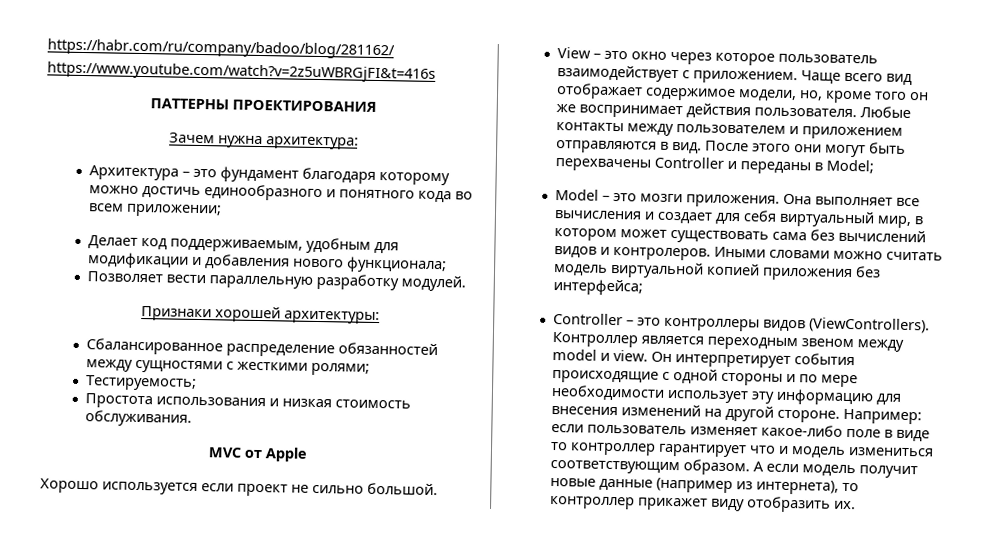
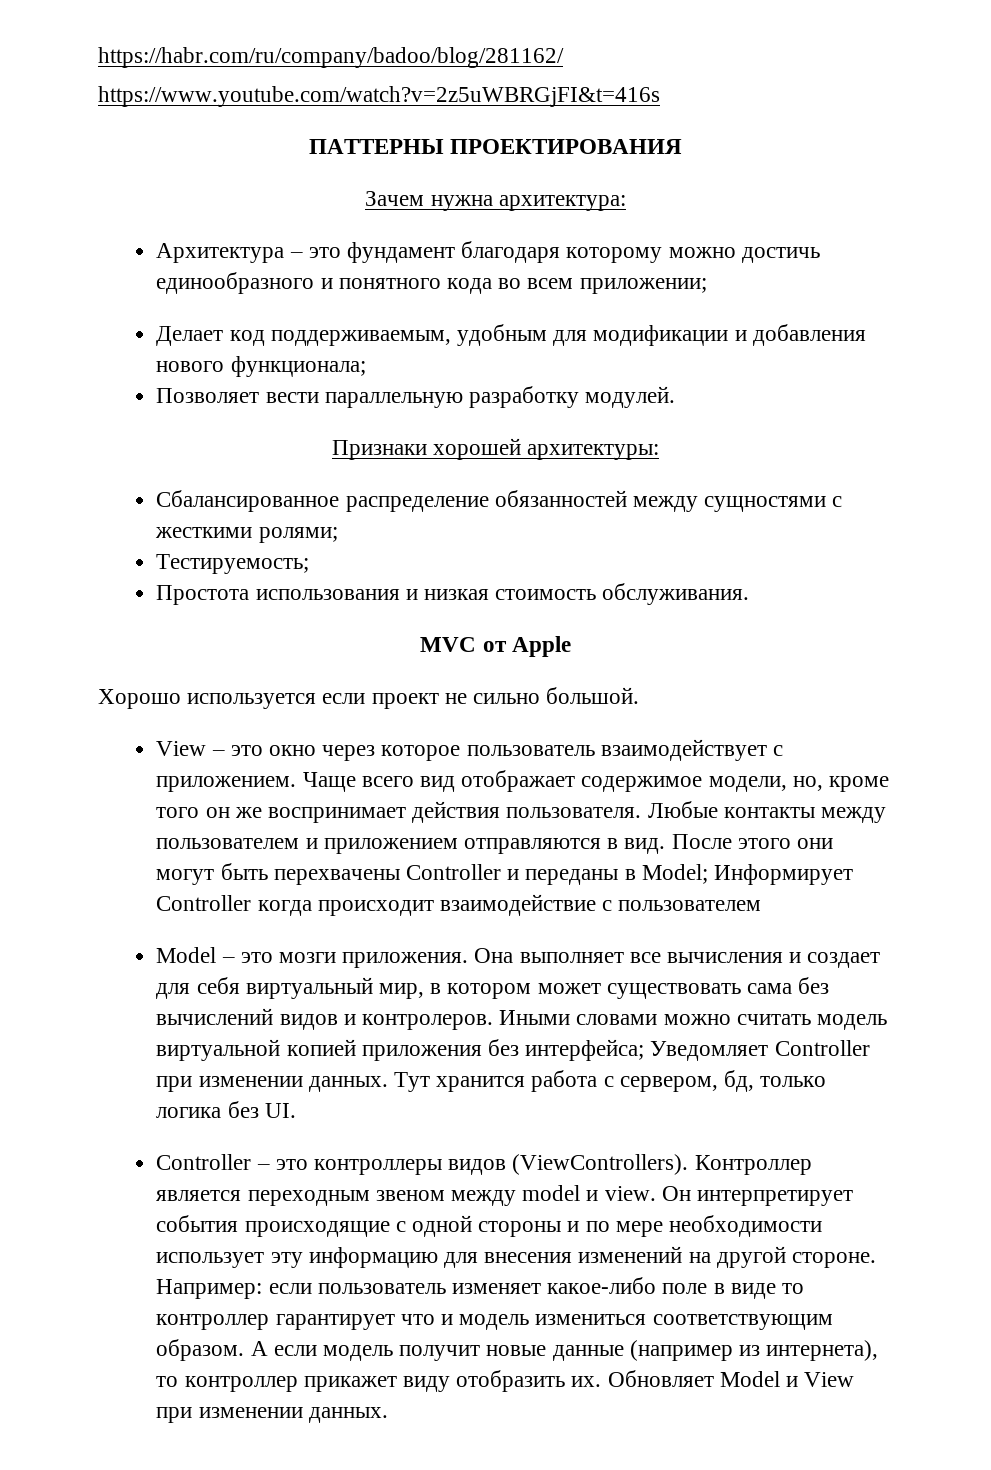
- После этого они могут быть перехвачены Controller и переданы в Model;
+ После этого они могут быть перехвачены Controller и переданы в Model; Информирует Controller когда происходит взаимодействие с пользователем
- Иными словами можно считать модель виртуальной копией приложения без интерфейса;
+ Иными словами можно считать модель виртуальной копией приложения без интерфейса; Уведомляет Controller при изменении данных. Тут хранится работа с сервером, бд, только логика без UI.
+ Обновляет Model и View при изменении данных.

